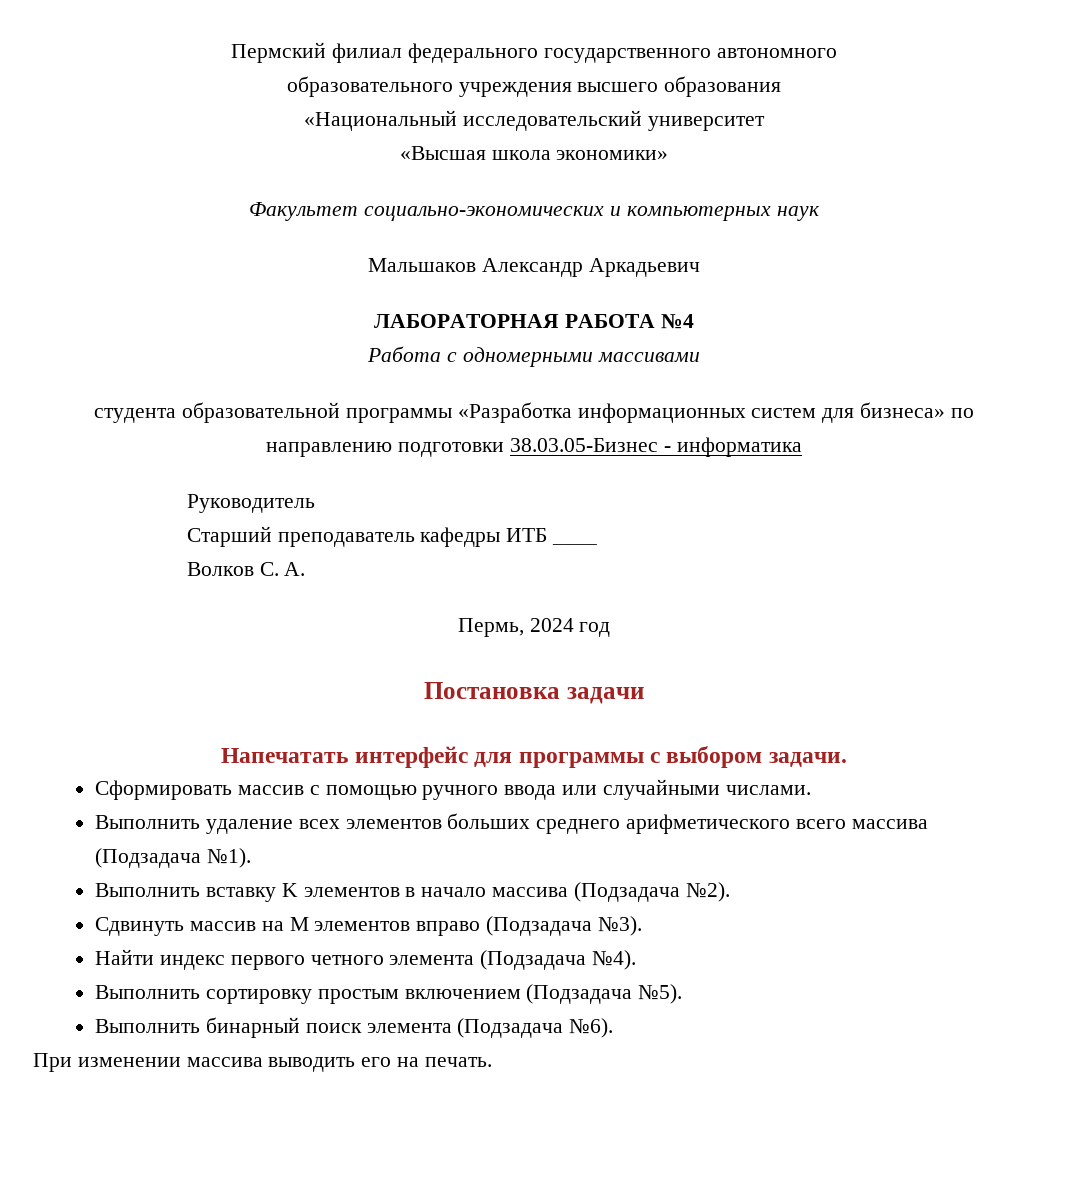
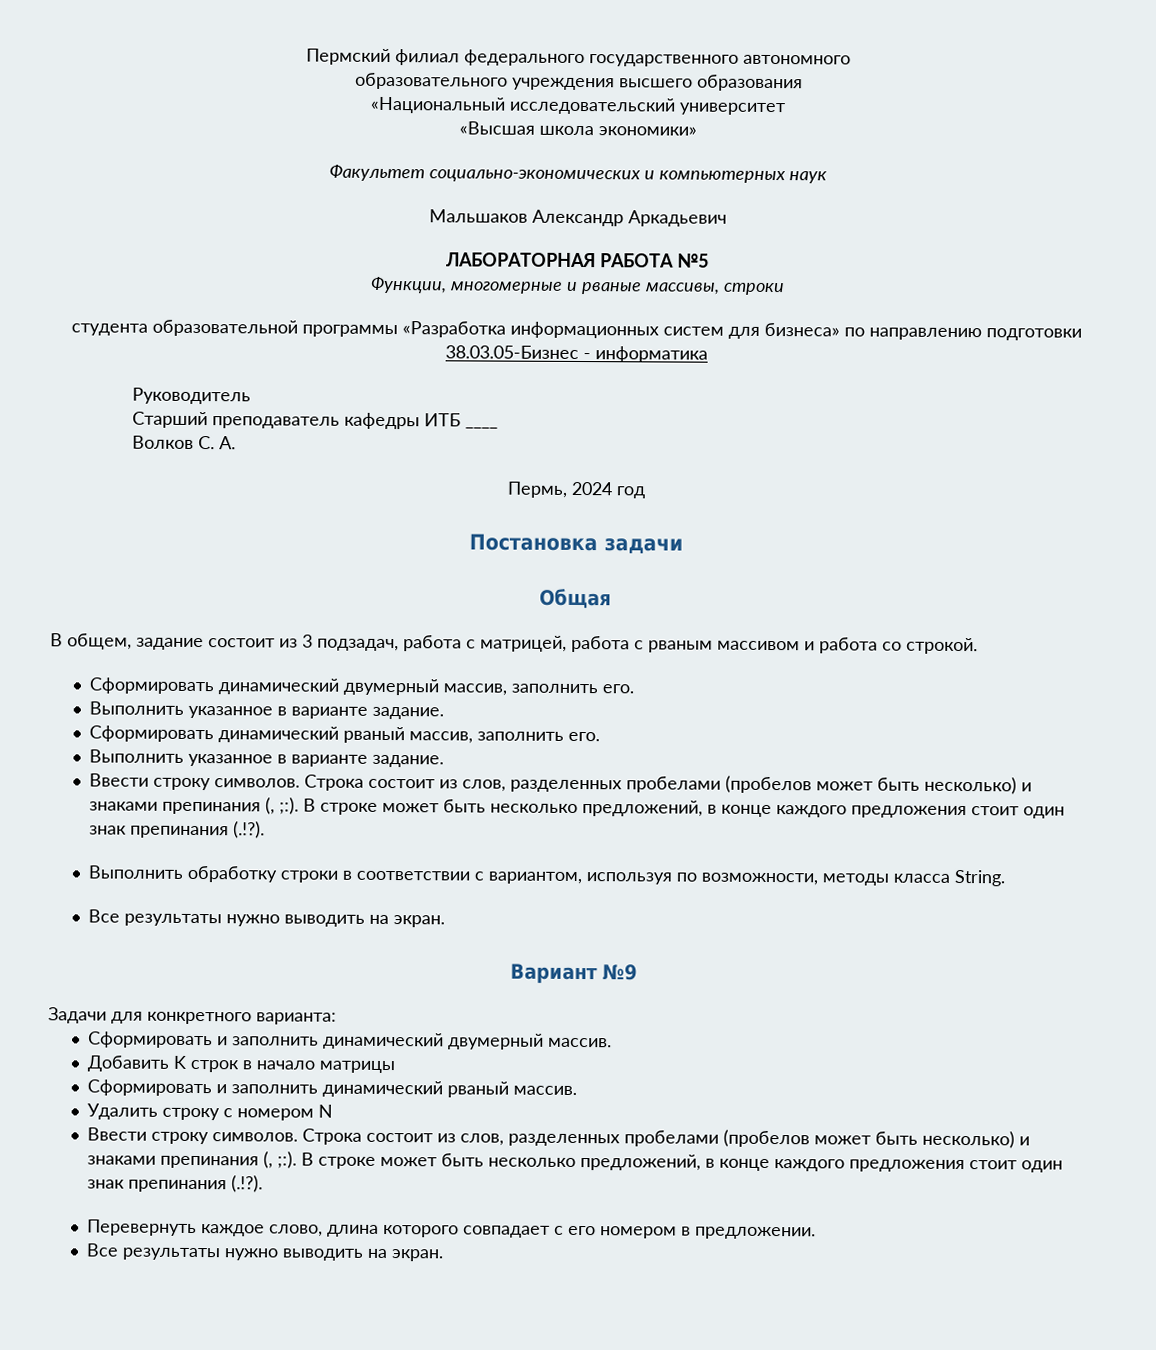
- ЛАБОРАТОРНАЯ РАБОТА №4
- Работа с одномерными массивами
+ ЛАБОРАТОРНАЯ РАБОТА №5
+ Функции, многомерные и рваные массивы, строки
- Напечатать интерфейс для программы с выбором задачи.
- Сформировать массив с помощью ручного ввода или случайными числами.
- Выполнить удаление всех элементов больших среднего арифметического всего массива (Подзадача №1).
- Выполнить вставку K элементов в начало массива (Подзадача №2).
- Сдвинуть массив на M элементов вправо (Подзадача №3).
- Найти индекс первого четного элемента (Подзадача №4).
- Выполнить сортировку простым включением (Подзадача №5).
- Выполнить бинарный поиск элемента (Подзадача №6).
- При изменении массива выводить его на печать.
+ Общая
+ В общем, задание состоит из 3 подзадач, работа с матрицей, работа с рваным массивом и работа со строкой.
+ Сформировать динамический двумерный массив, заполнить его.
+ Выполнить указанное в варианте задание.
+ Сформировать динамический рваный массив, заполнить его.
+ Выполнить указанное в варианте задание.
+ Ввести строку символов. Строка состоит из слов, разделенных пробелами (пробелов может быть несколько) и знаками препинания (, ;:). В строке может быть несколько предложений, в конце каждого предложения стоит один знак препинания (.!?).
+ Выполнить обработку строки в соответствии с вариантом, используя по возможности, методы класса String.
+ Все результаты нужно выводить на экран.
+ Вариант №9
+ Задачи для конкретного варианта:
+ Сформировать и заполнить динамический двумерный массив.
+ Добавить K строк в начало матрицы
+ Сформировать и заполнить динамический рваный массив.
+ Удалить строку с номером N
+ Ввести строку символов. Строка состоит из слов, разделенных пробелами (пробелов может быть несколько) и знаками препинания (, ;:). В строке может быть несколько предложений, в конце каждого предложения стоит один знак препинания (.!?).
+ Перевернуть каждое слово, длина которого совпадает с его номером в предложении.
+ Все результаты нужно выводить на экран.

